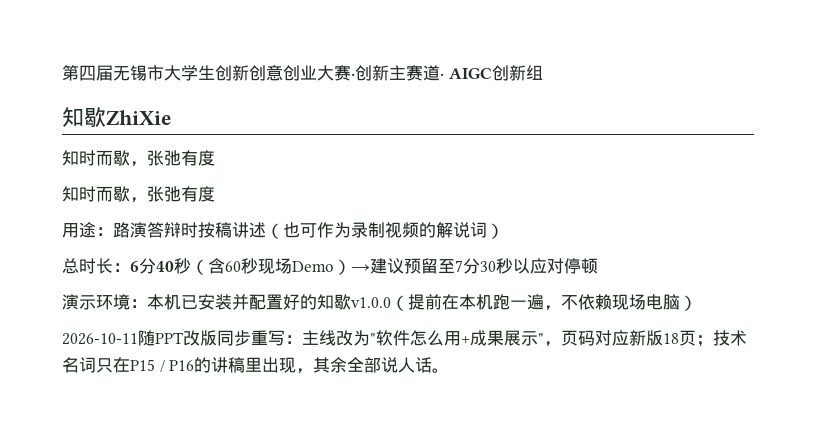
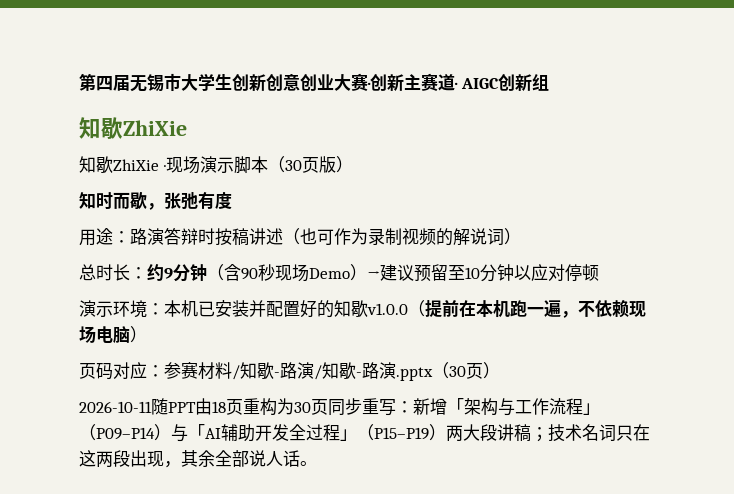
  第四届无锡市大学生创新创意创业大赛·创新主赛道· AIGC创新组
  知歇ZhiXie
- 知时而歇，张弛有度
+ 知歇ZhiXie ·现场演示脚本（30页版）
- 总时长：6分40秒（含60秒现场Demo）→建议预留至7分30秒以应对停顿
+ 总时长：约9分钟（含90秒现场Demo）→建议预留至10分钟以应对停顿
- 2026-10-11随PPT改版同步重写：主线改为"软件怎么用+成果展示"，页码对应新版18页；技术名词只在P15 / P16的讲稿里出现，其余全部说人话。
+ 页码对应：参赛材料/知歇-路演/知歇-路演.pptx（30页）
+ 2026-10-11随PPT由18页重构为30页同步重写：新增「架构与工作流程」（P09–P14）与「AI辅助开发全过程」（P15–P19）两大段讲稿；技术名词只在这两段出现，其余全部说人话。

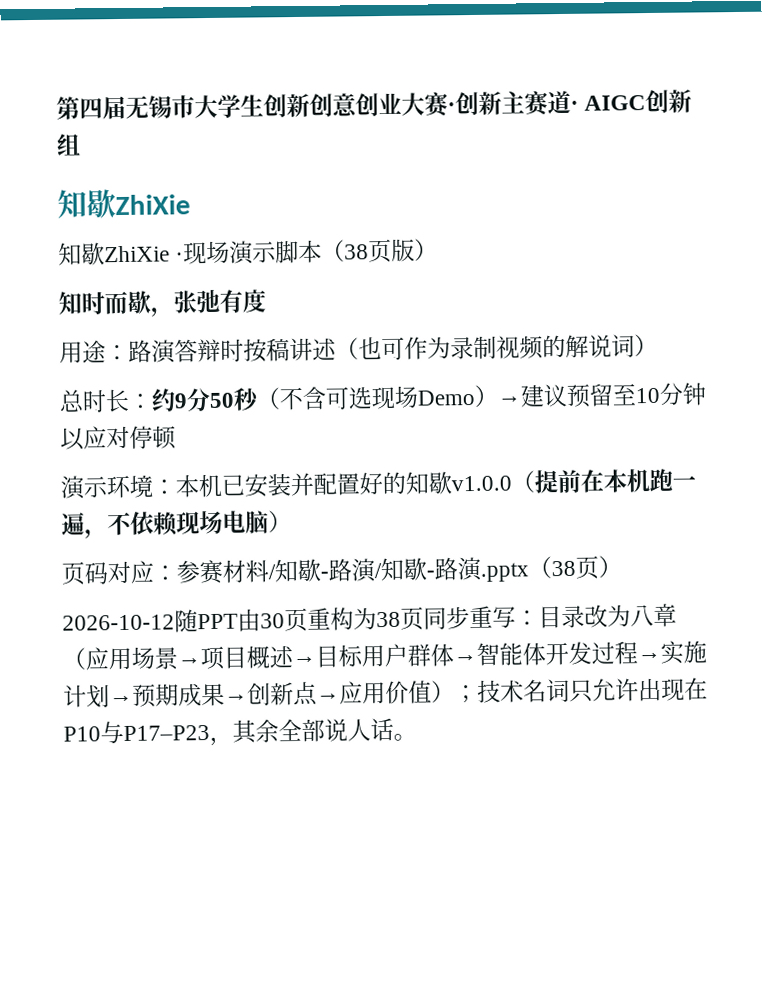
- 知歇ZhiXie ·现场演示脚本（30页版）
+ 知歇ZhiXie ·现场演示脚本（38页版）
- 总时长：约9分钟（含90秒现场Demo）→建议预留至10分钟以应对停顿
+ 总时长：约9分50秒（不含可选现场Demo）→建议预留至10分钟以应对停顿
- 页码对应：参赛材料/知歇-路演/知歇-路演.pptx（30页）
+ 页码对应：参赛材料/知歇-路演/知歇-路演.pptx（38页）
- 2026-10-11随PPT由18页重构为30页同步重写：新增「架构与工作流程」（P09–P14）与「AI辅助开发全过程」（P15–P19）两大段讲稿；技术名词只在这两段出现，其余全部说人话。
+ 2026-10-12随PPT由30页重构为38页同步重写：目录改为八章（应用场景→项目概述→目标用户群体→智能体开发过程→实施计划→预期成果→创新点→应用价值）；技术名词只允许出现在P10与P17–P23，其余全部说人话。

